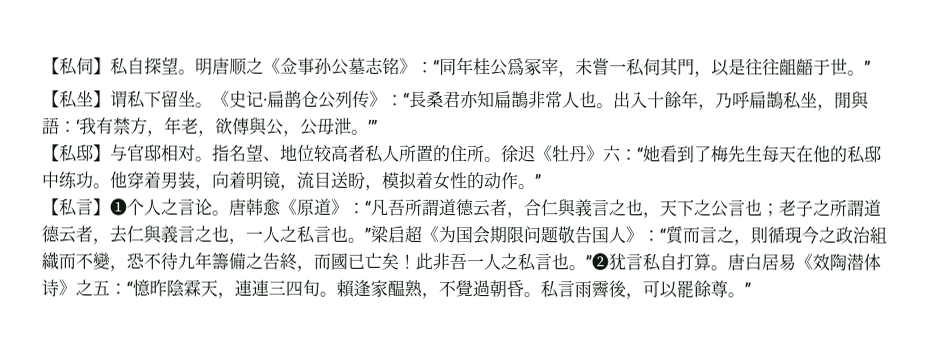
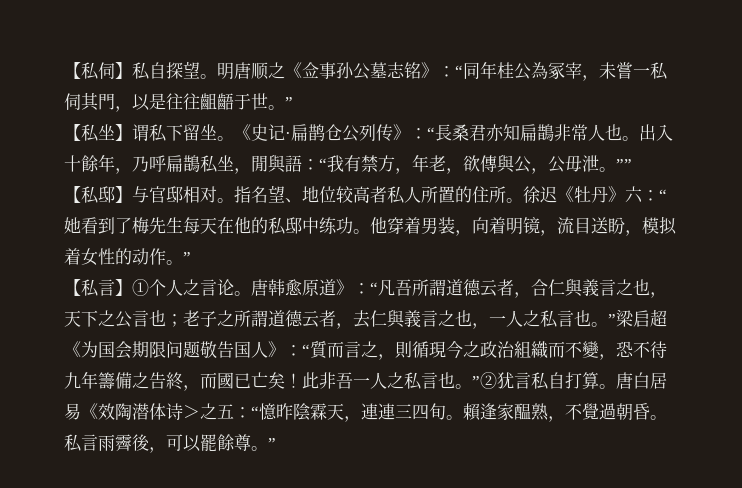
- 明唐顺之《佥事孙公墓志铭》：“同年桂公爲冢宰，未嘗一私伺其門，以是往往齟齬于世。”
+ 明唐顺之《佥事孙公墓志铭》：“同年桂公為冢宰，未嘗一私伺其門，以是往往齟齬于世。”
- 出入十餘年，乃呼扁鵲私坐，閒與語：‘我有禁方，年老，欲傳與公，公毋泄。’”
+ 出入十餘年，乃呼扁鵲私坐，閒與語：“我有禁方，年老，欲傳與公，公毋泄。””
- 【私言】❶个人之言论。
+ 【私言】①个人之言论。
- 唐韩愈《原道》：“凡吾所謂道德云者，合仁與義言之也，天下之公言也；老子之所謂道德云者，去仁與義言之也，一人之私言也。”梁启超《为国会期限问题敬告国人》：“質而言之，則循現今之政治組織而不變，恐不待九年籌備之告終，而國已亡矣！
+ 唐韩愈原道》：“凡吾所謂道德云者，合仁與義言之也，天下之公言也；老子之所謂道德云者，去仁與義言之也，一人之私言也。”梁启超《为国会期限问题敬告国人》：“質而言之，則循現今之政治組織而不變，恐不待九年籌備之告終，而國已亡矣！
- 此非吾一人之私言也。”❷犹言私自打算。
+ 此非吾一人之私言也。”②犹言私自打算。
- 唐白居易《效陶潜体诗》之五：“憶昨陰霖天，連連三四旬。
+ 唐白居易《效陶潜体诗＞之五：“憶昨陰霖天，連連三四旬。

